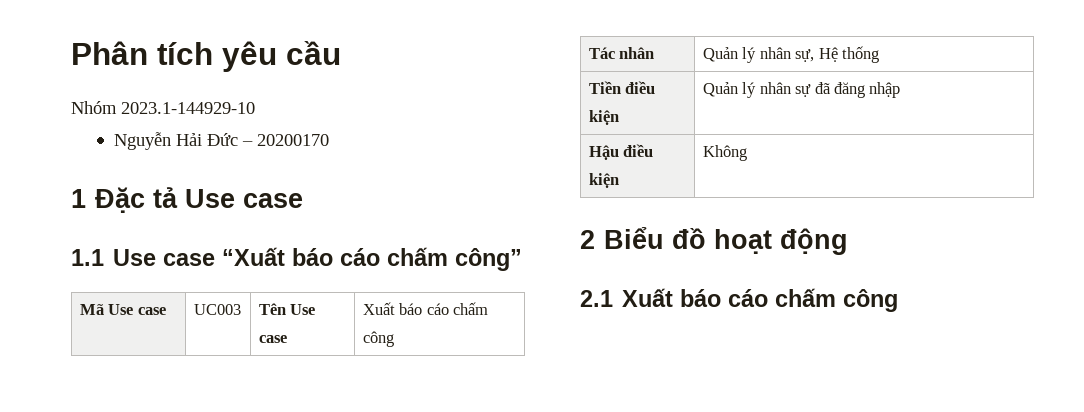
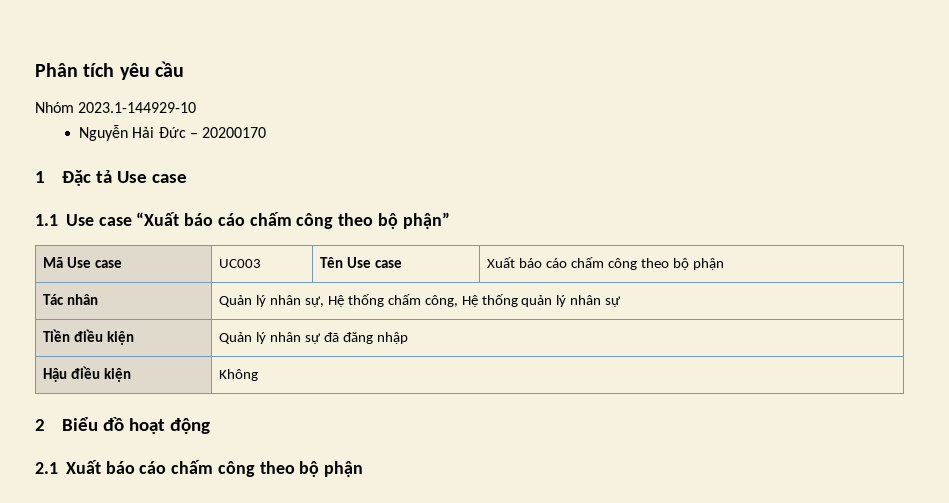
- 1.1 Use case “Xuất báo cáo chấm công”
+ 1.1 Use case “Xuất báo cáo chấm công theo bộ phận”
- Mã Use case | UC003 | Tên Use case | Xuất báo cáo chấm công
+ Mã Use case | UC003 | Tên Use case | Xuất báo cáo chấm công theo bộ phận
- Tác nhân | Quản lý nhân sự, Hệ thống
+ Tác nhân | Quản lý nhân sự, Hệ thống chấm công, Hệ thống quản lý nhân sự
- 2.1 Xuất báo cáo chấm công
+ 2.1 Xuất báo cáo chấm công theo bộ phận

